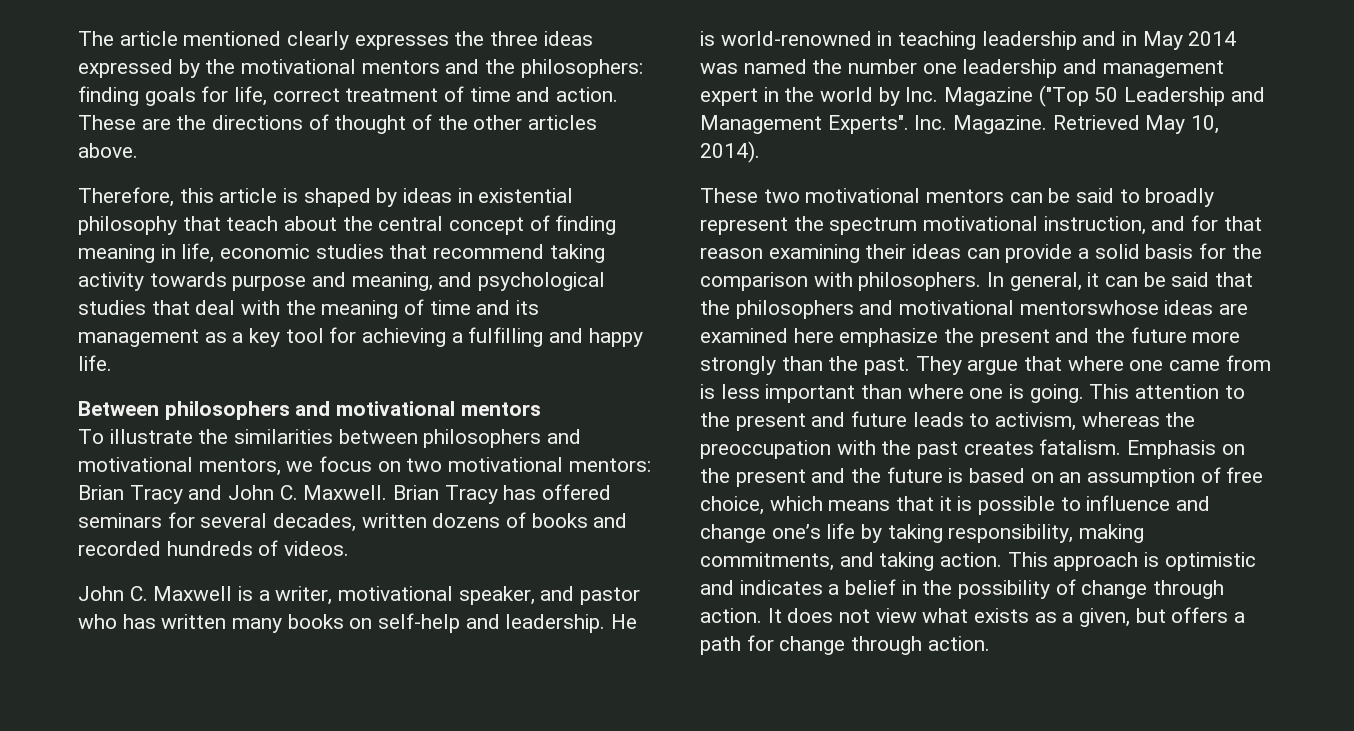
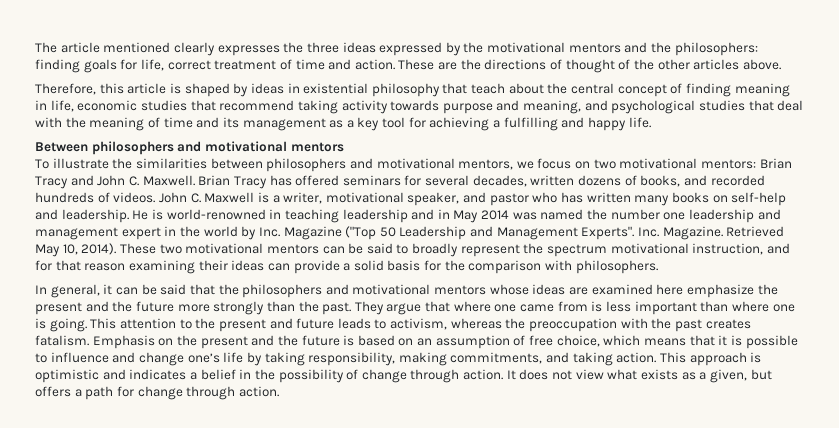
- Brian Tracy has offered seminars for several decades, written dozens of books and recorded hundreds of videos.
- John C. Maxwell is a writer, motivational speaker, and pastor who has written many books on self-help and leadership.
+ Brian Tracy has offered seminars for several decades, written dozens of books, and recorded hundreds of videos. John C. Maxwell is a writer, motivational speaker, and pastor who has written many books on self-help and leadership.
- Retrieved May 10, 2014).
- These two motivational mentors can be said to broadly represent the spectrum motivational instruction, and for that reason examining their ideas can provide a solid basis for the comparison with philosophers. In general, it can be said that the philosophers and motivational mentorswhose ideas are examined here emphasize the present and the future more strongly than the past.
+ Retrieved May 10, 2014). These two motivational mentors can be said to broadly represent the spectrum motivational instruction, and for that reason examining their ideas can provide a solid basis for the comparison with philosophers.
+ In general, it can be said that the philosophers and motivational mentors whose ideas are examined here emphasize the present and the future more strongly than the past.

